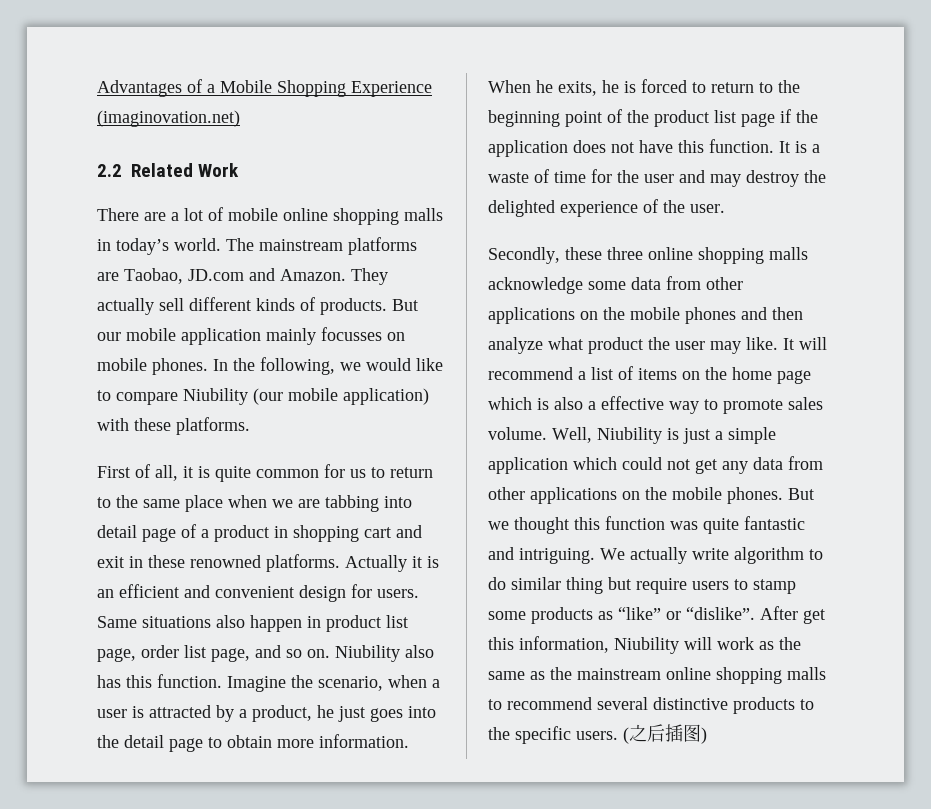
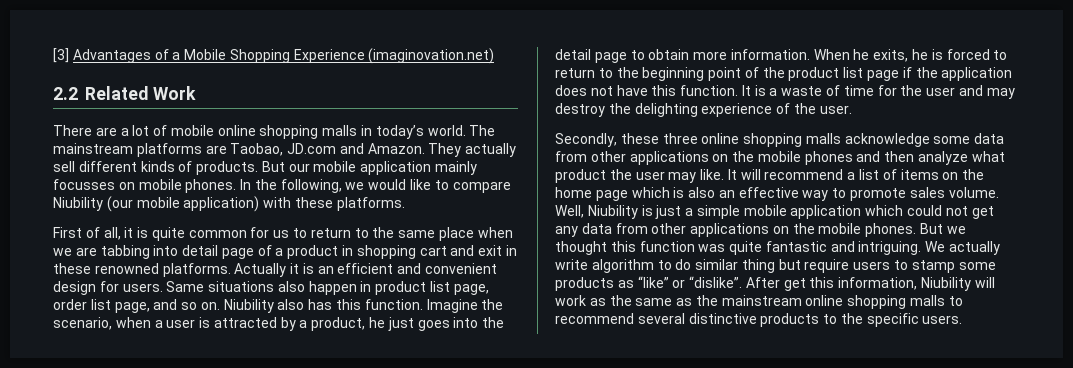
- Advantages of a Mobile Shopping Experience (imaginovation.net)
+ [3] Advantages of a Mobile Shopping Experience (imaginovation.net)
- It is a waste of time for the user and may destroy the delighted experience of the user.
+ It is a waste of time for the user and may destroy the delighting experience of the user.
- It will recommend a list of items on the home page which is also a effective way to promote sales volume.
+ It will recommend a list of items on the home page which is also an effective way to promote sales volume.
- Well, Niubility is just a simple application which could not get any data from other applications on the mobile phones.
+ Well, Niubility is just a simple mobile application which could not get any data from other applications on the mobile phones.
- (之后插图)

